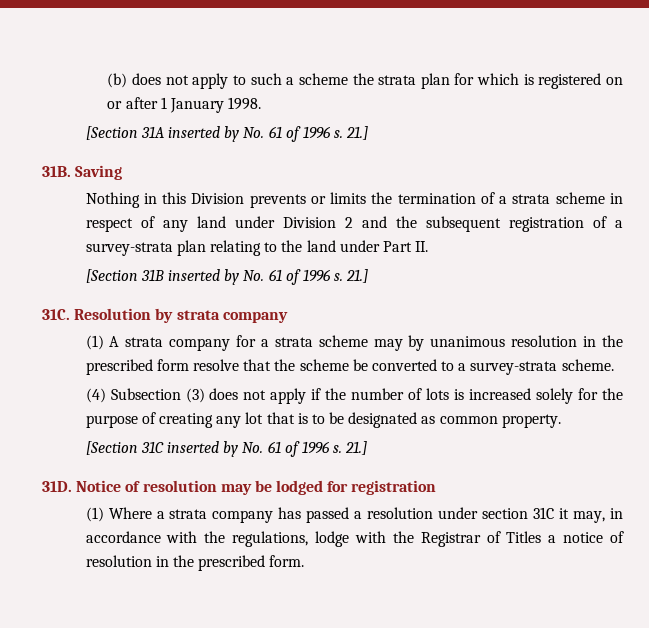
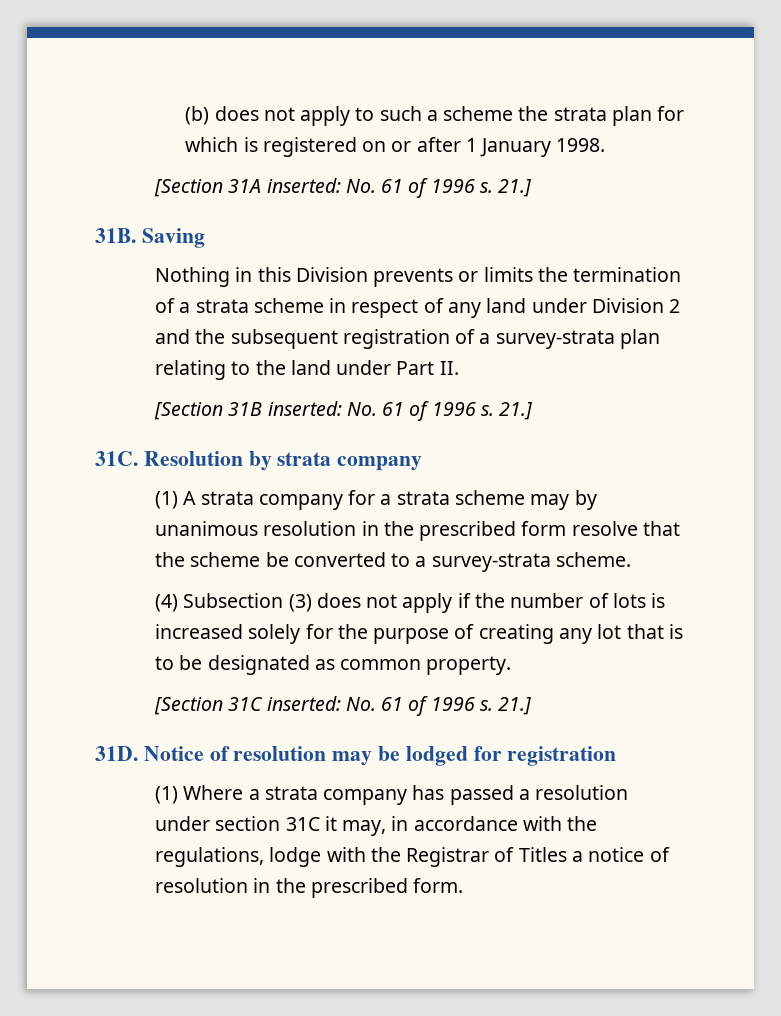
- [Section 31A inserted by No. 61 of 1996 s.
+ [Section 31A inserted: No. 61 of 1996 s.
- [Section 31B inserted by No. 61 of 1996 s.
+ [Section 31B inserted: No. 61 of 1996 s.
- [Section 31C inserted by No. 61 of 1996 s.
+ [Section 31C inserted: No. 61 of 1996 s.

